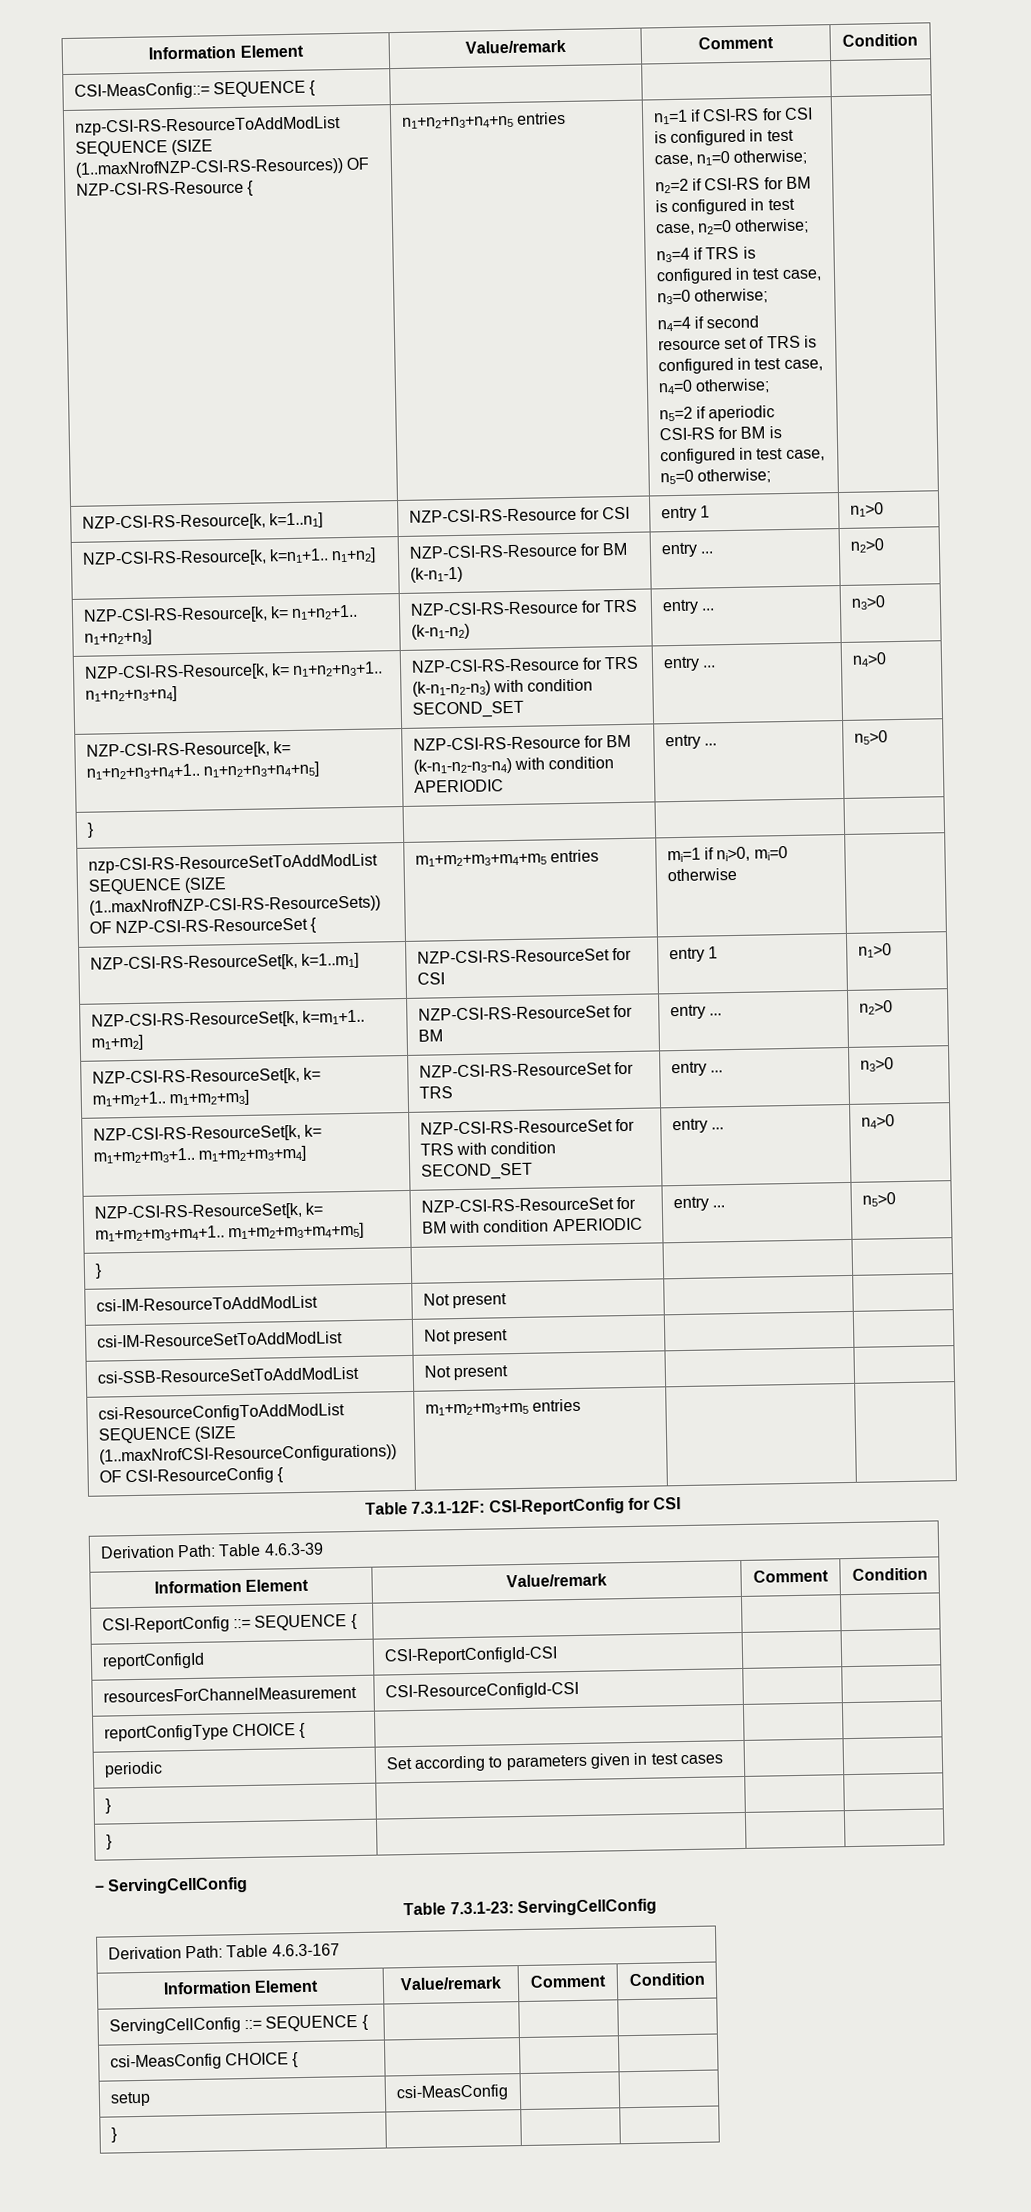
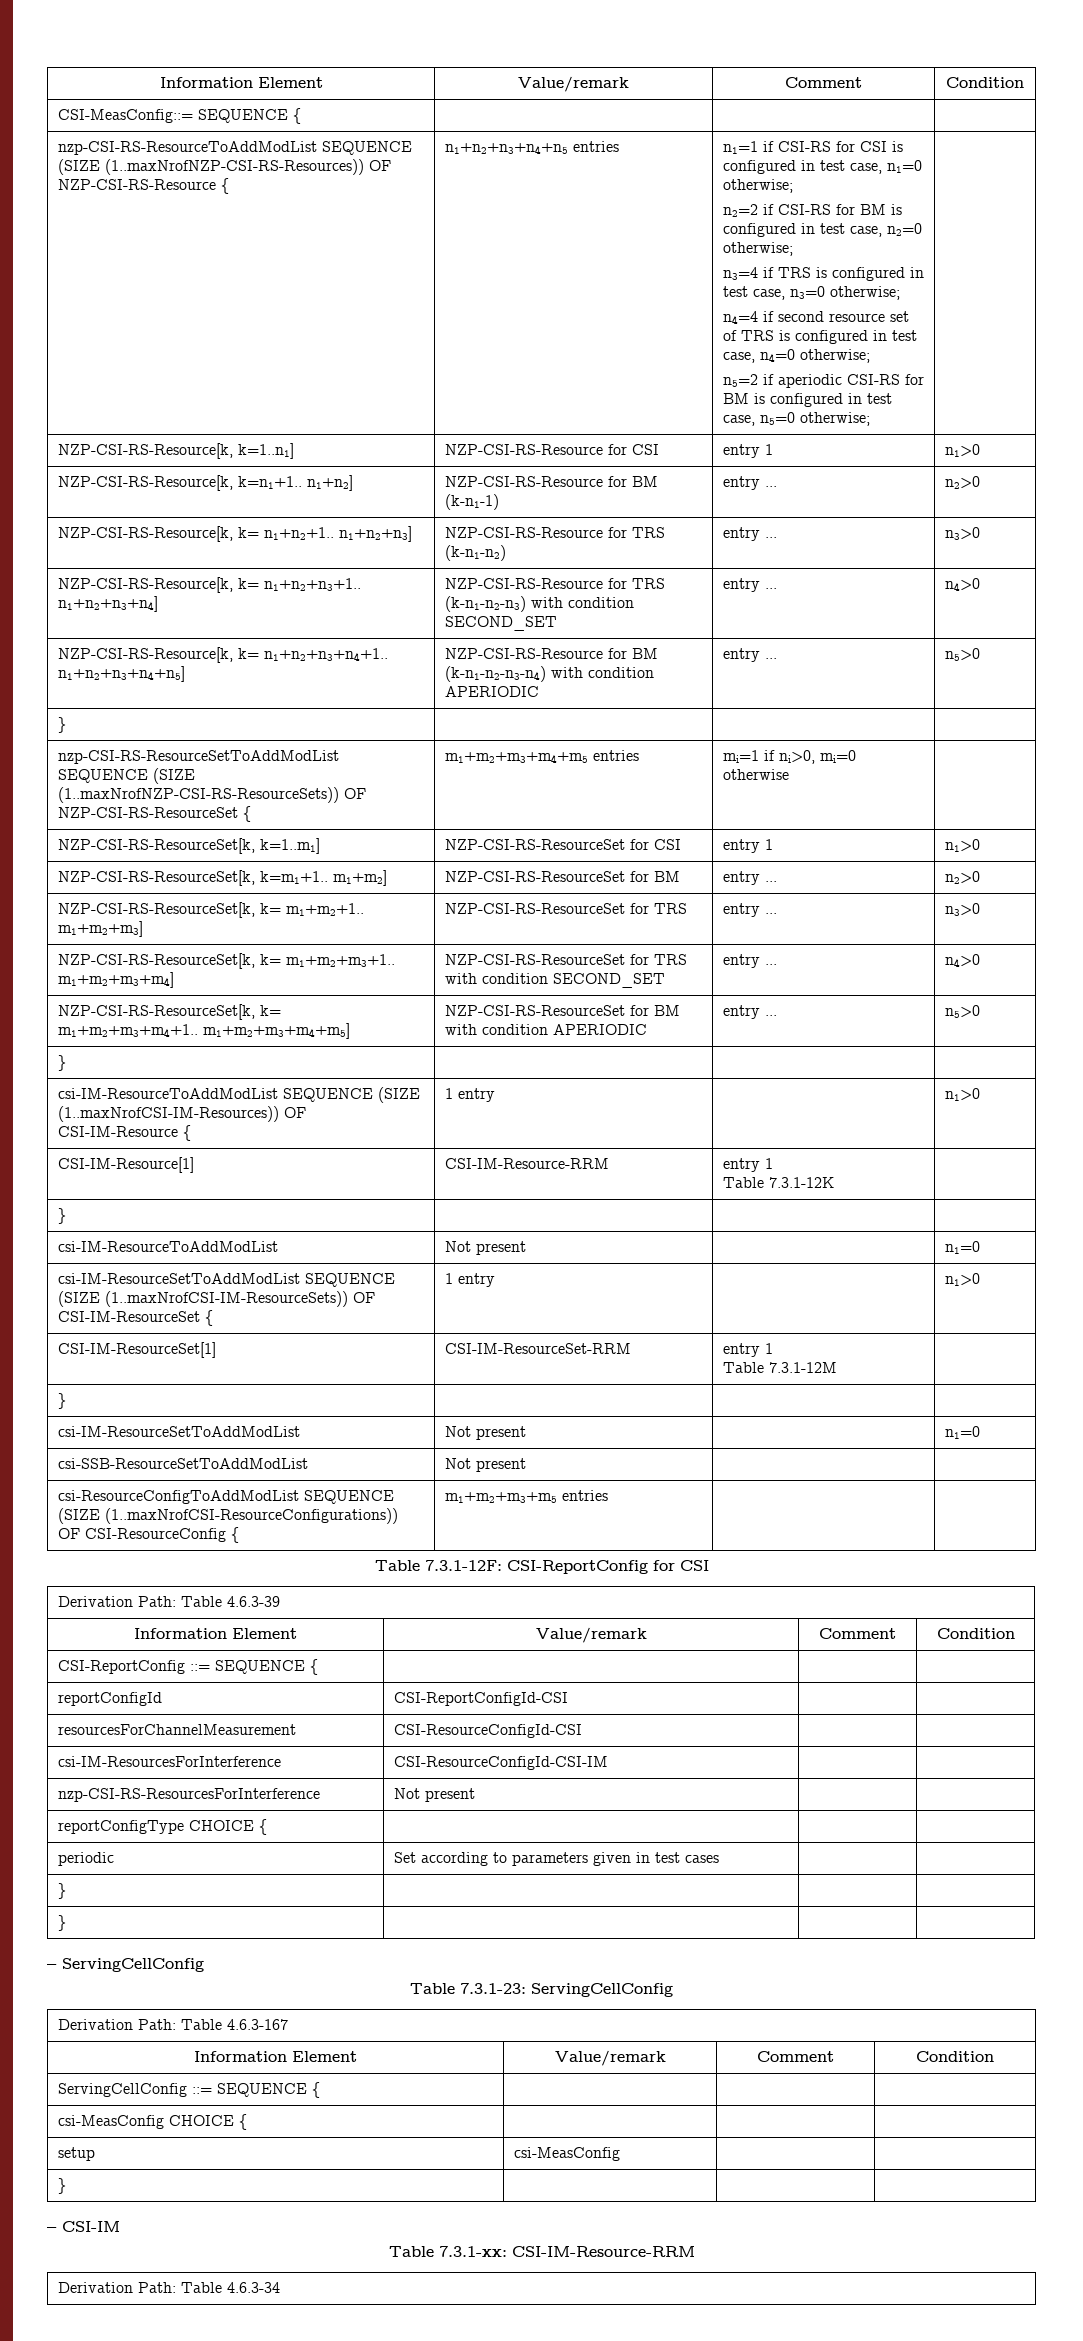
- csi-IM-ResourceToAddModList | Not present | |
+ csi-IM-ResourceToAddModList SEQUENCE (SIZE (1..maxNrofCSI-IM-Resources)) OF CSI-IM-Resource { | 1 entry | | n1>0
+ CSI-IM-Resource[1] | CSI-IM-Resource-RRM | entry 1
+ Table 7.3.1-12K |
+ } | | |
+ csi-IM-ResourceToAddModList | Not present | | n1=0
+ csi-IM-ResourceSetToAddModList SEQUENCE (SIZE (1..maxNrofCSI-IM-ResourceSets)) OF CSI-IM-ResourceSet { | 1 entry | | n1>0
+ CSI-IM-ResourceSet[1] | CSI-IM-ResourceSet-RRM | entry 1
+ Table 7.3.1-12M |
+ } | | |
- csi-IM-ResourceSetToAddModList | Not present | |
+ csi-IM-ResourceSetToAddModList | Not present | | n1=0
+ csi-IM-ResourcesForInterference | CSI-ResourceConfigId-CSI-IM | |
+ nzp-CSI-RS-ResourcesForInterference | Not present | |
+ – CSI-IM
+ Table 7.3.1-xx: CSI-IM-Resource-RRM
+ Derivation Path: Table 4.6.3-34

